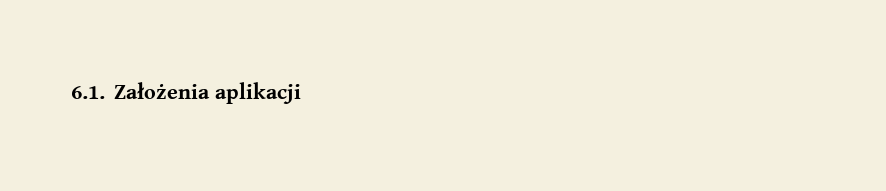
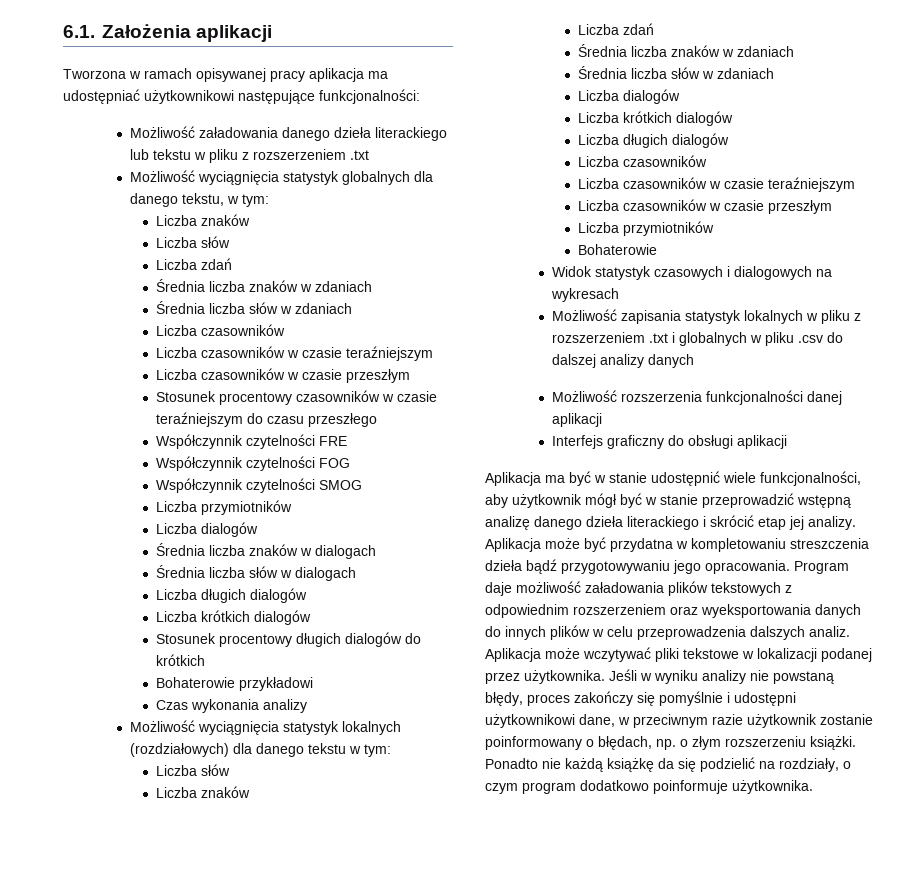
+ Tworzona w ramach opisywanej pracy aplikacja ma udostępniać użytkownikowi następujące funkcjonalności:
+ Możliwość załadowania danego dzieła literackiego lub tekstu w pliku z rozszerzeniem .txt
+ Możliwość wyciągnięcia statystyk globalnych dla danego tekstu, w tym:
+ Liczba znaków
+ Liczba słów
+ Liczba zdań
+ Średnia liczba znaków w zdaniach
+ Średnia liczba słów w zdaniach
+ Liczba czasowników
+ Liczba czasowników w czasie teraźniejszym
+ Liczba czasowników w czasie przeszłym
+ Stosunek procentowy czasowników w czasie teraźniejszym do czasu przeszłego
+ Współczynnik czytelności FRE
+ Współczynnik czytelności FOG
+ Współczynnik czytelności SMOG
+ Liczba przymiotników
+ Liczba dialogów
+ Średnia liczba znaków w dialogach
+ Średnia liczba słów w dialogach
+ Liczba długich dialogów
+ Liczba krótkich dialogów
+ Stosunek procentowy długich dialogów do krótkich
+ Bohaterowie przykładowi
+ Czas wykonania analizy
+ Możliwość wyciągnięcia statystyk lokalnych (rozdziałowych) dla danego tekstu w tym:
+ Liczba słów
+ Liczba znaków
+ Liczba zdań
+ Średnia liczba znaków w zdaniach
+ Średnia liczba słów w zdaniach
+ Liczba dialogów
+ Liczba krótkich dialogów
+ Liczba długich dialogów
+ Liczba czasowników
+ Liczba czasowników w czasie teraźniejszym
+ Liczba czasowników w czasie przeszłym
+ Liczba przymiotników
+ Bohaterowie
+ Widok statystyk czasowych i dialogowych na wykresach
+ Możliwość zapisania statystyk lokalnych w pliku z rozszerzeniem .txt i globalnych w pliku .csv do dalszej analizy danych
+ Możliwość rozszerzenia funkcjonalności danej aplikacji
+ Interfejs graficzny do obsługi aplikacji
+ Aplikacja ma być w stanie udostępnić wiele funkcjonalności, aby użytkownik mógł być w stanie przeprowadzić wstępną analizę danego dzieła literackiego i skrócić etap jej analizy. Aplikacja może być przydatna w kompletowaniu streszczenia dzieła bądź przygotowywaniu jego opracowania. Program daje możliwość załadowania plików tekstowych z odpowiednim rozszerzeniem oraz wyeksportowania danych do innych plików w celu przeprowadzenia dalszych analiz. Aplikacja może wczytywać pliki tekstowe w lokalizacji podanej przez użytkownika. Jeśli w wyniku analizy nie powstaną błędy, proces zakończy się pomyślnie i udostępni użytkownikowi dane, w przeciwnym razie użytkownik zostanie poinformowany o błędach, np. o złym rozszerzeniu książki. Ponadto nie każdą książkę da się podzielić na rozdziały, o czym program dodatkowo poinformuje użytkownika.

